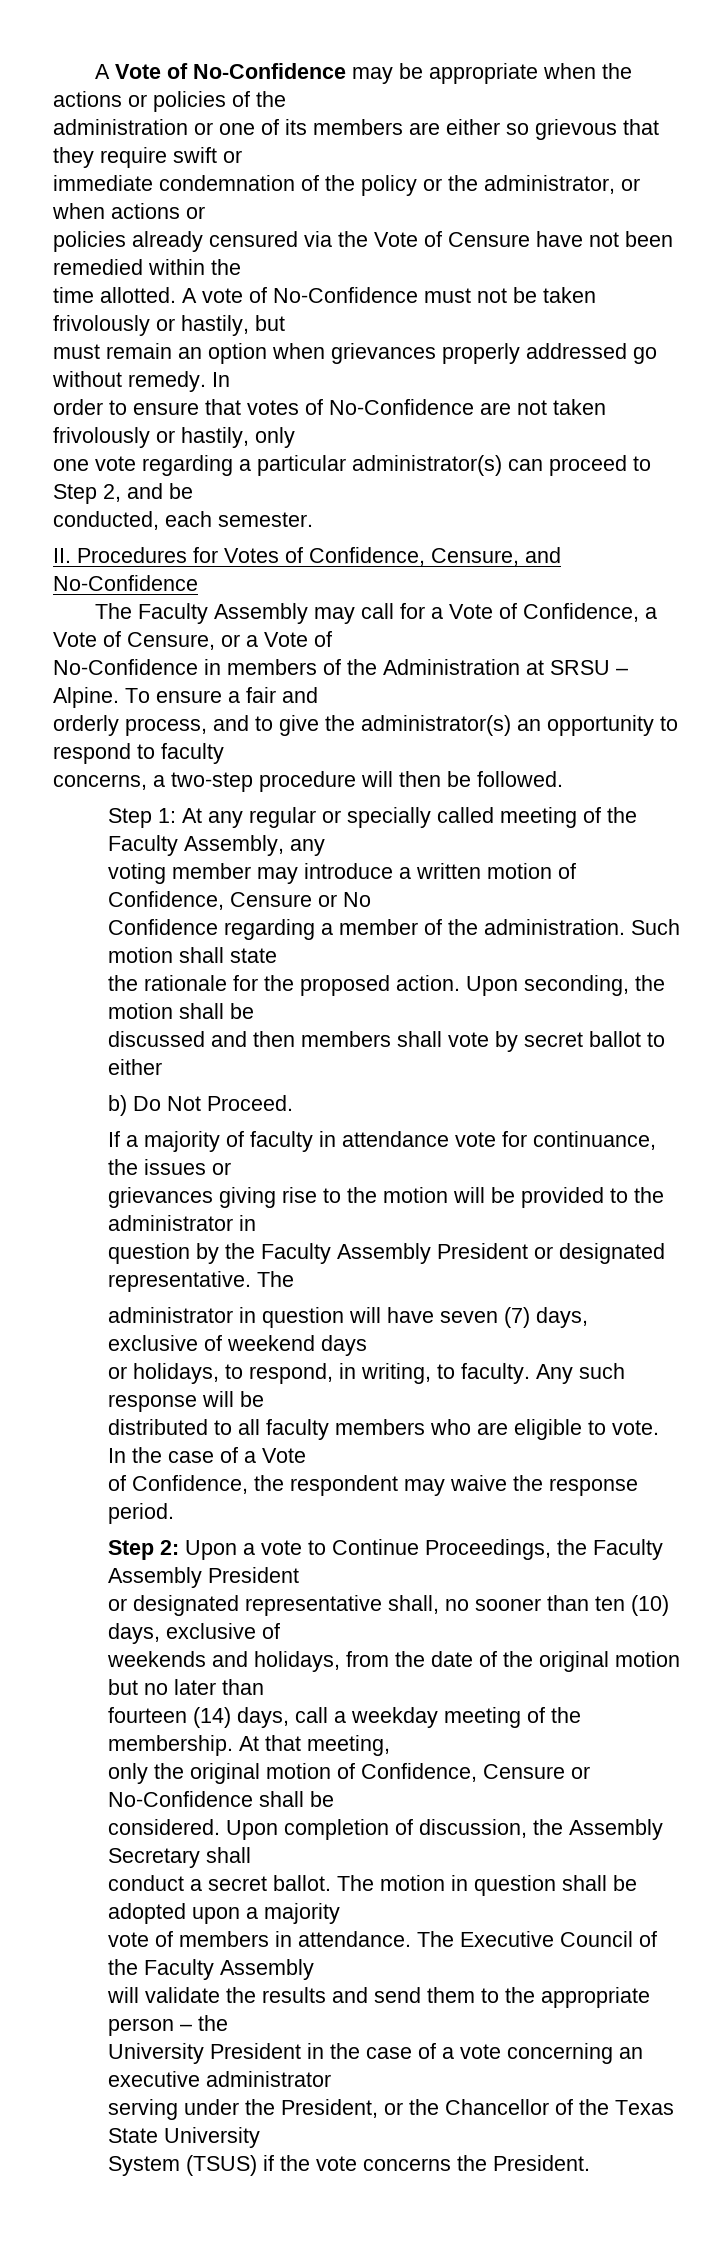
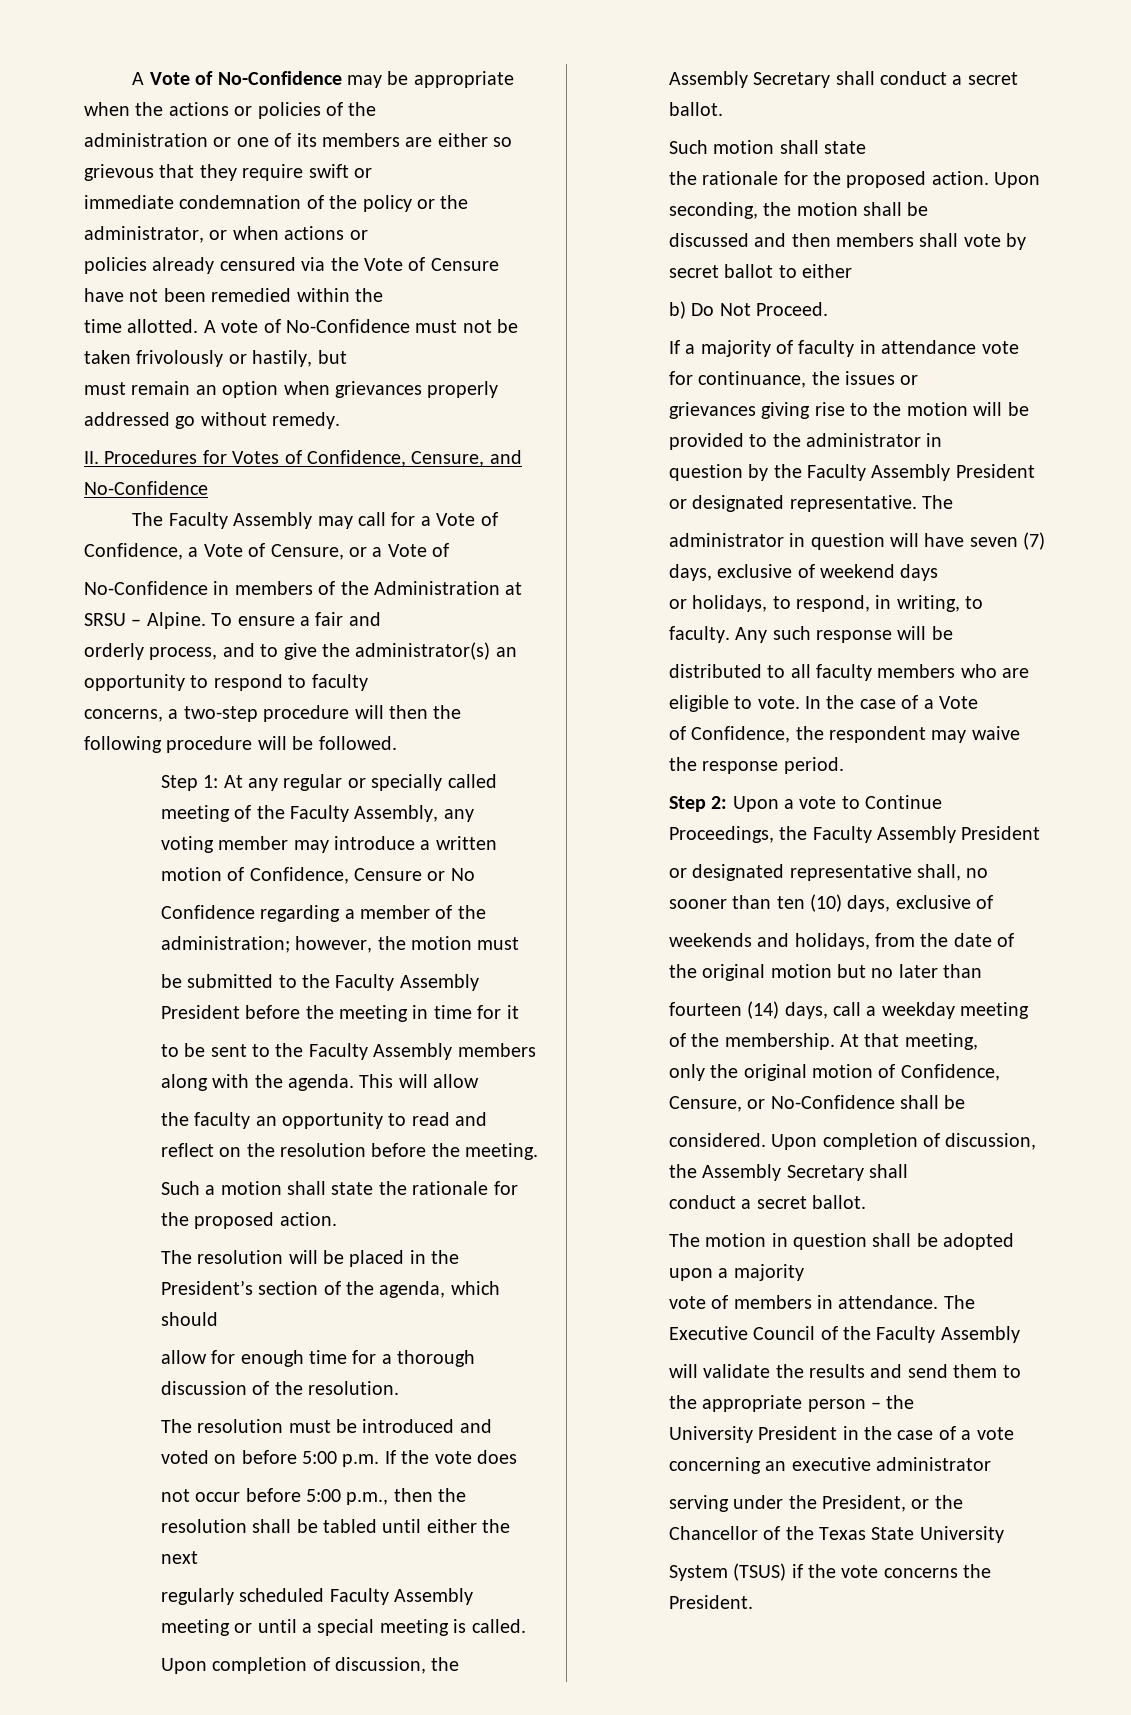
- must remain an option when grievances properly addressed go without remedy. In
- order to ensure that votes of No-Confidence are not taken frivolously or hastily, only
- one vote regarding a particular administrator(s) can proceed to Step 2, and be
- conducted, each semester.
+ must remain an option when grievances properly addressed go without remedy.
- concerns, a two-step procedure will then be followed.
+ concerns, a two-step procedure will then the following procedure will be followed.
- Confidence regarding a member of the administration. Such motion shall state
+ Confidence regarding a member of the administration; however, the motion must
+ be submitted to the Faculty Assembly President before the meeting in time for it
+ to be sent to the Faculty Assembly members along with the agenda. This will allow
+ the faculty an opportunity to read and reflect on the resolution before the meeting.
+ Such a motion shall state the rationale for the proposed action.
+ The resolution will be placed in the President’s section of the agenda, which should
+ allow for enough time for a thorough discussion of the resolution.
+ The resolution must be introduced and voted on before 5:00 p.m. If the vote does
+ not occur before 5:00 p.m., then the resolution shall be tabled until either the next
+ regularly scheduled Faculty Assembly meeting or until a special meeting is called.
+ Upon completion of discussion, the Assembly Secretary shall conduct a secret ballot.
+ Such motion shall state
- only the original motion of Confidence, Censure or No-Confidence shall be
+ only the original motion of Confidence, Censure, or No-Confidence shall be
  considered. Upon completion of discussion, the Assembly Secretary shall
- conduct a secret ballot. The motion in question shall be adopted upon a majority
+ conduct a secret ballot.
+ The motion in question shall be adopted upon a majority

